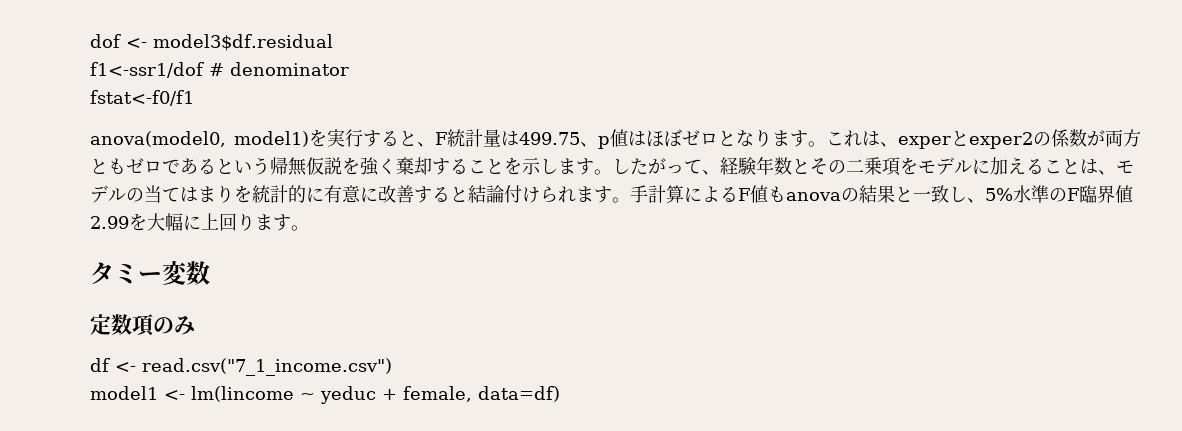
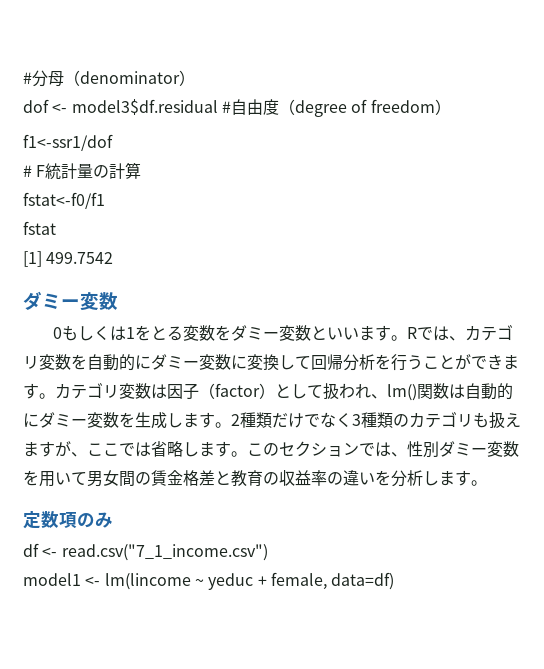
+ #分母（denominator）
- dof <- model3$df.residual
- f1<-ssr1/dof # denominator
+ dof <- model3$df.residual #自由度（degree of freedom）
+ f1<-ssr1/dof
+ # F統計量の計算
  fstat<-f0/f1
- anova(model0, model1)を実行すると、F統計量は499.75、p値はほぼゼロとなります。これは、experとexper2の係数が両方ともゼロであるという帰無仮説を強く棄却することを示します。したがって、経験年数とその二乗項をモデルに加えることは、モデルの当てはまりを統計的に有意に改善すると結論付けられます。手計算によるF値もanovaの結果と一致し、5%水準のF臨界値2.99を大幅に上回ります。
- タミー変数
+ fstat
+ [1] 499.7542
+ ダミー変数
+ 0もしくは1をとる変数をダミー変数といいます。Rでは、カテゴリ変数を自動的にダミー変数に変換して回帰分析を行うことができます。カテゴリ変数は因子（factor）として扱われ、lm()関数は自動的にダミー変数を生成します。2種類だけでなく3種類のカテゴリも扱えますが、ここでは省略します。このセクションでは、性別ダミー変数を用いて男女間の賃金格差と教育の収益率の違いを分析します。

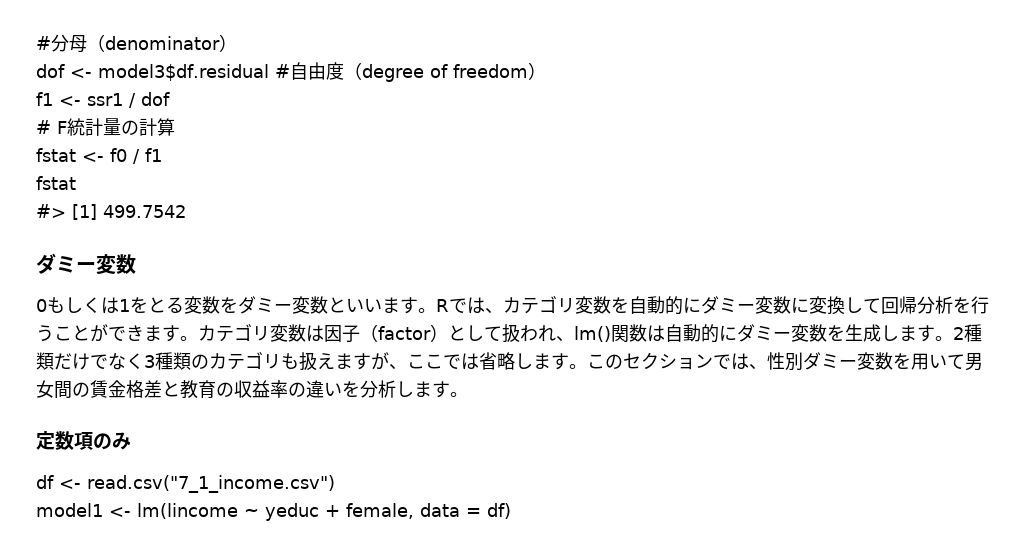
- f1<-ssr1/dof
+ f1 <- ssr1 / dof
- fstat<-f0/f1
+ fstat <- f0 / f1
- [1] 499.7542
+ #> [1] 499.7542
- model1 <- lm(lincome ~ yeduc + female, data=df)
+ model1 <- lm(lincome ~ yeduc + female, data = df)

